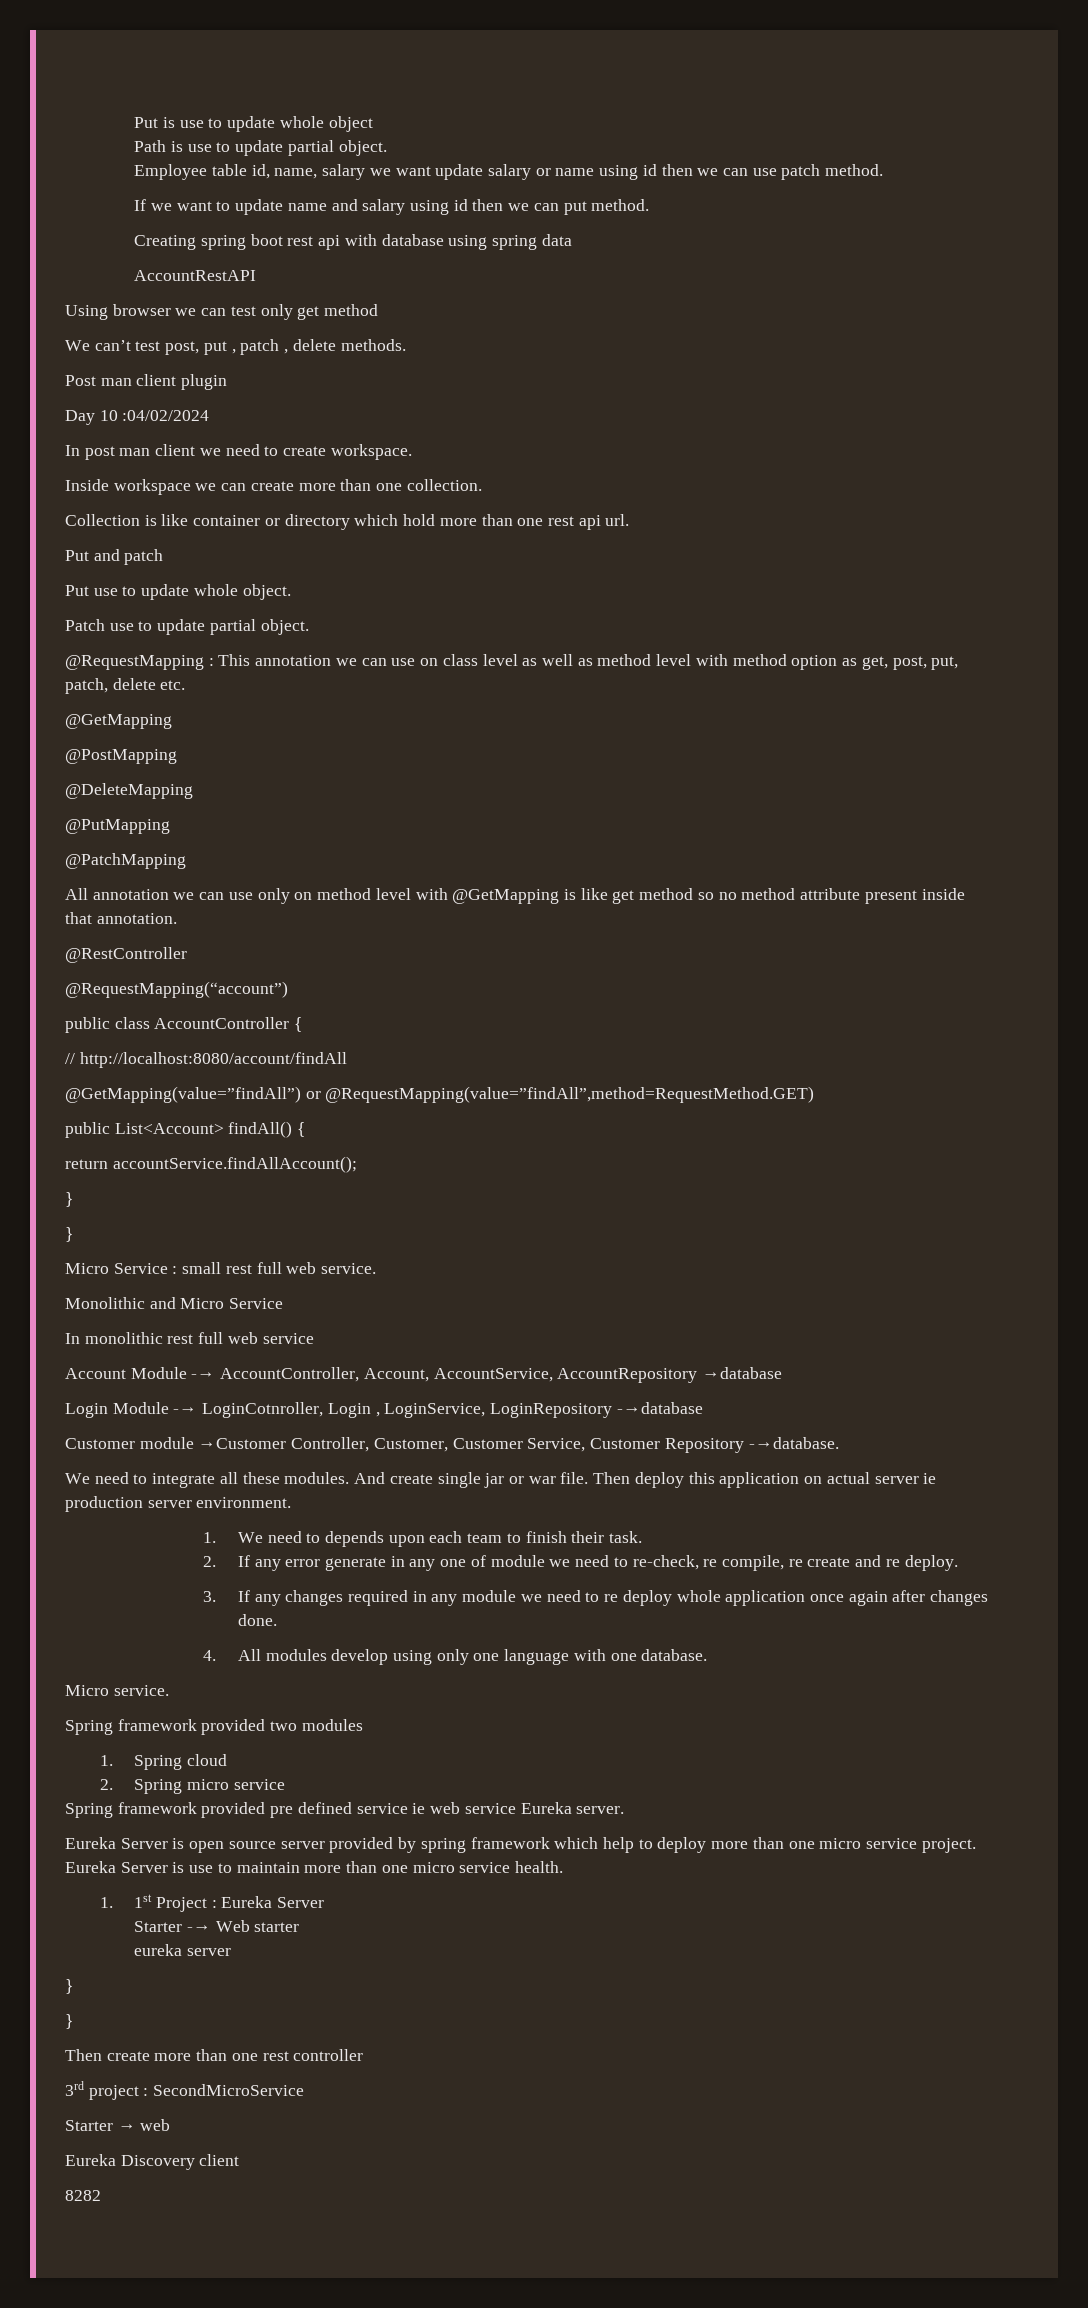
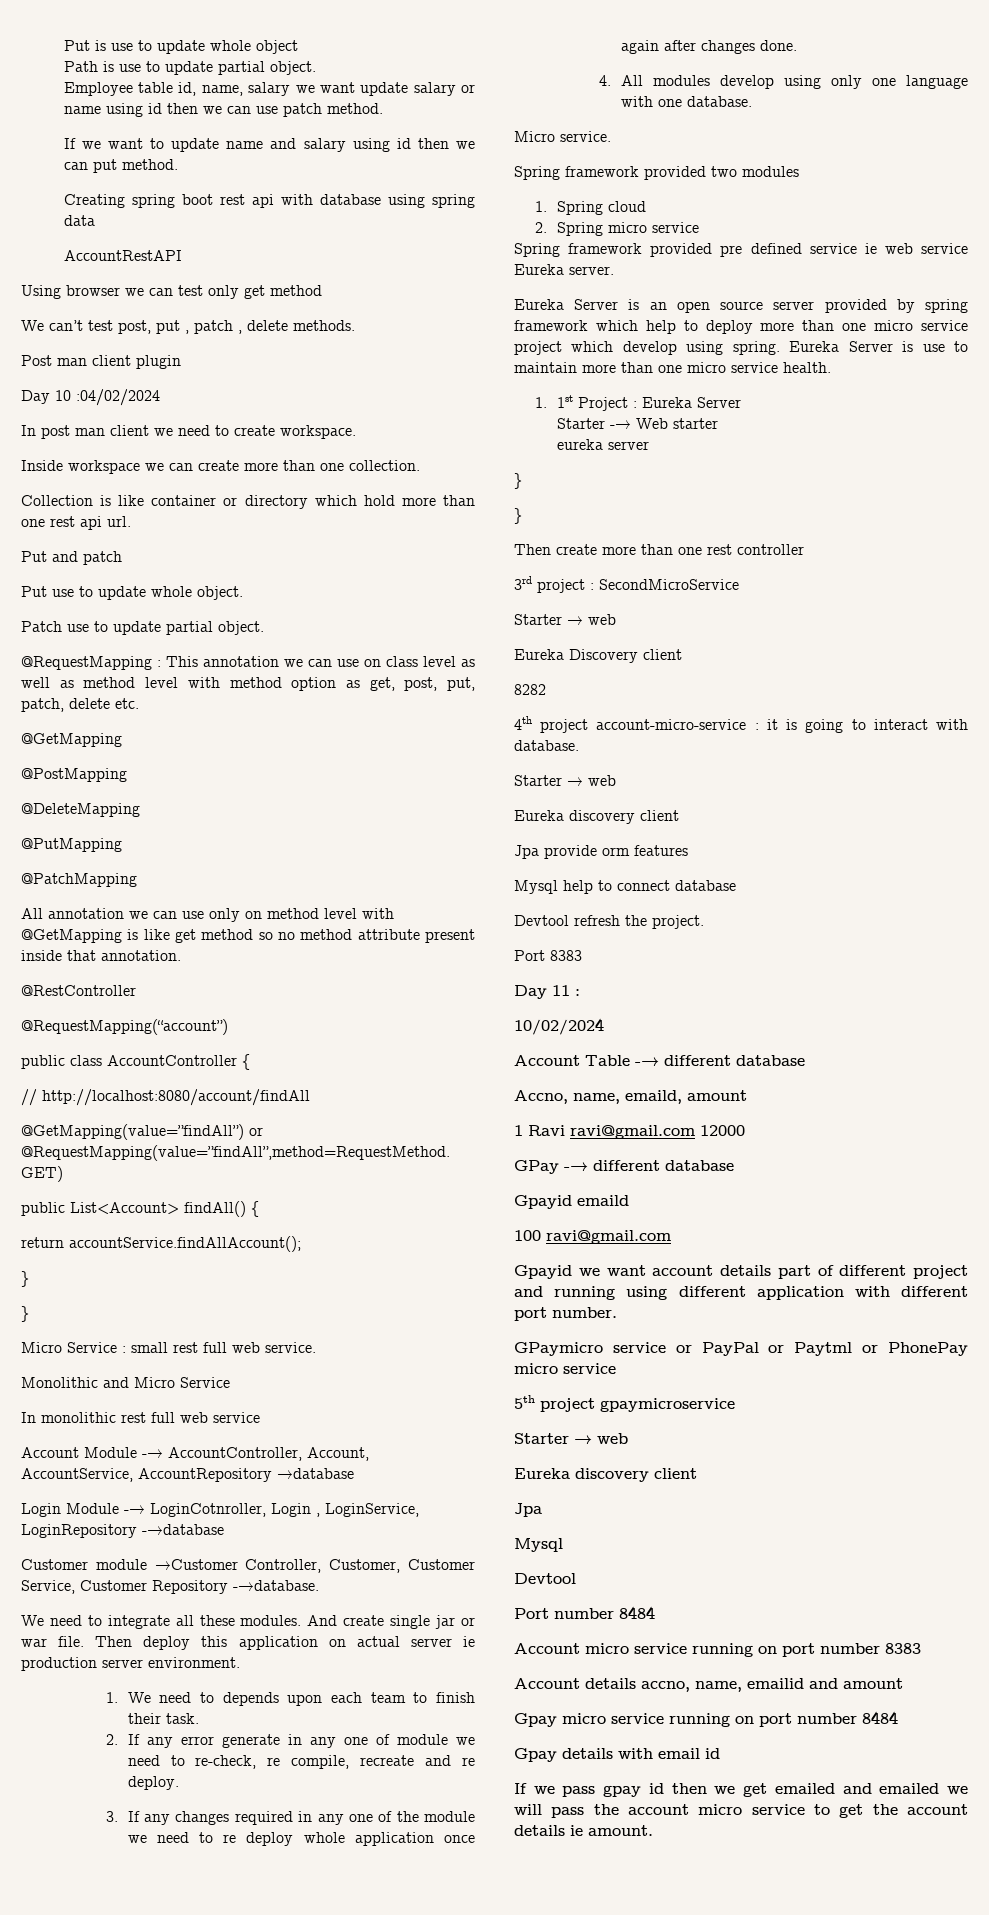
- 2. If any error generate in any one of module we need to re-check, re compile, re create and re deploy.
+ 2. If any error generate in any one of module we need to re-check, re compile, recreate and re deploy.
- 3. If any changes required in any module we need to re deploy whole application once again after changes done.
+ 3. If any changes required in any one of the module we need to re deploy whole application once again after changes done.
- Eureka Server is open source server provided by spring framework which help to deploy more than one micro service project.
+ Eureka Server is an open source server provided by spring framework which help to deploy more than one micro service project which develop using spring.
+ 4th project account-micro-service : it is going to interact with database.
+ Starter → web
+ Eureka discovery client
+ Jpa provide orm features
+ Mysql help to connect database
+ Devtool refresh the project.
+ Port 8383
+ Day 11 :
+ 10/02/2024
+ Account Table -→ different database
+ Accno, name, emaild, amount
+ 1 Ravi ravi@gmail.com 12000
+ GPay -→ different database
+ Gpayid emaild
+ 100 ravi@gmail.com
+ Gpayid we want account details part of different project and running using different application with different port number.
+ GPaymicro service or PayPal or Paytml or PhonePay micro service
+ 5th project gpaymicroservice
+ Starter → web
+ Eureka discovery client
+ Jpa
+ Mysql
+ Devtool
+ Port number 8484
+ Account micro service running on port number 8383
+ Account details accno, name, emailid and amount
+ Gpay micro service running on port number 8484
+ Gpay details with email id
+ If we pass gpay id then we get emailed and emailed we will pass the account micro service to get the account details ie amount.

